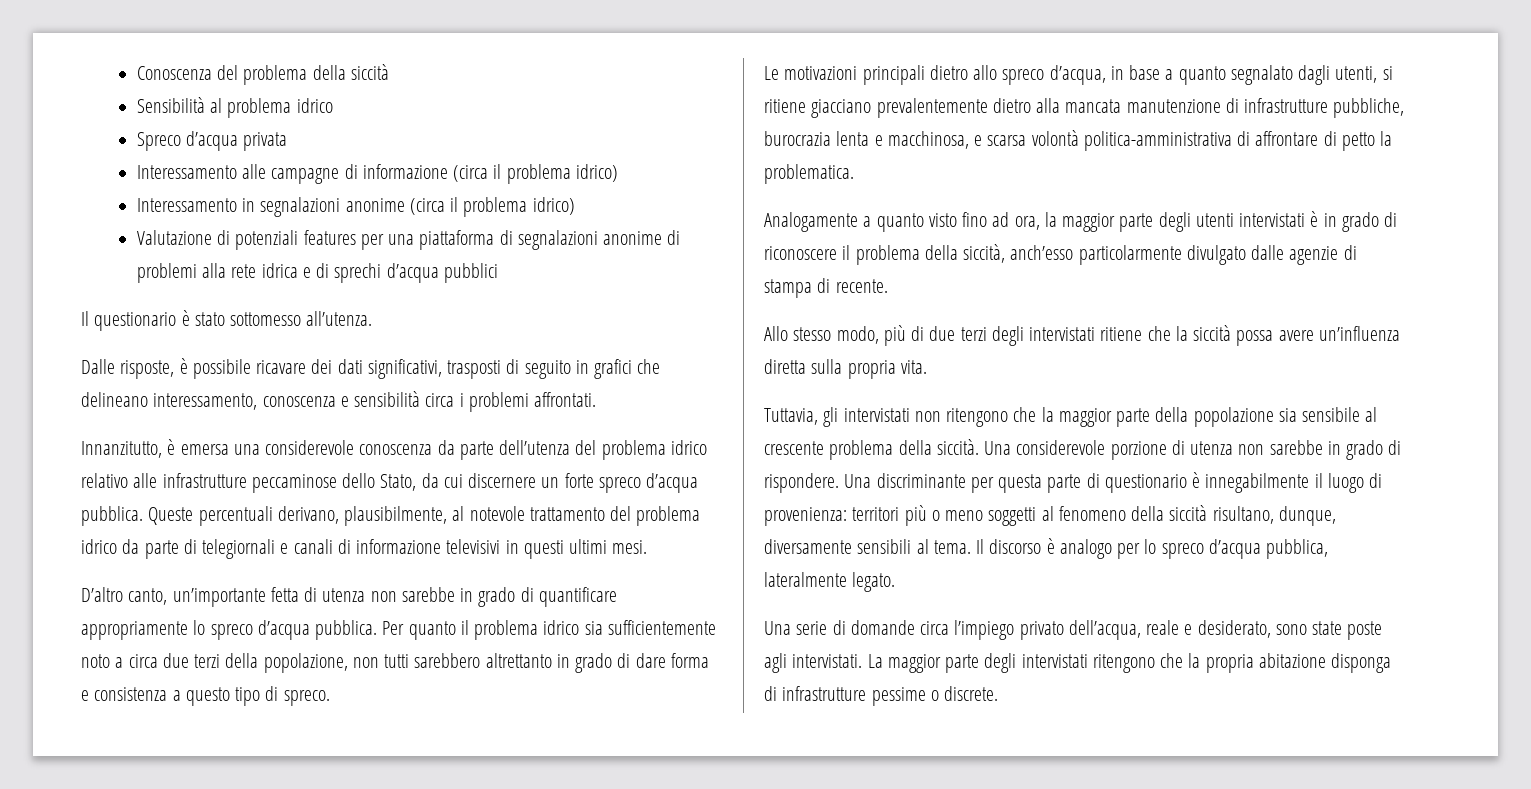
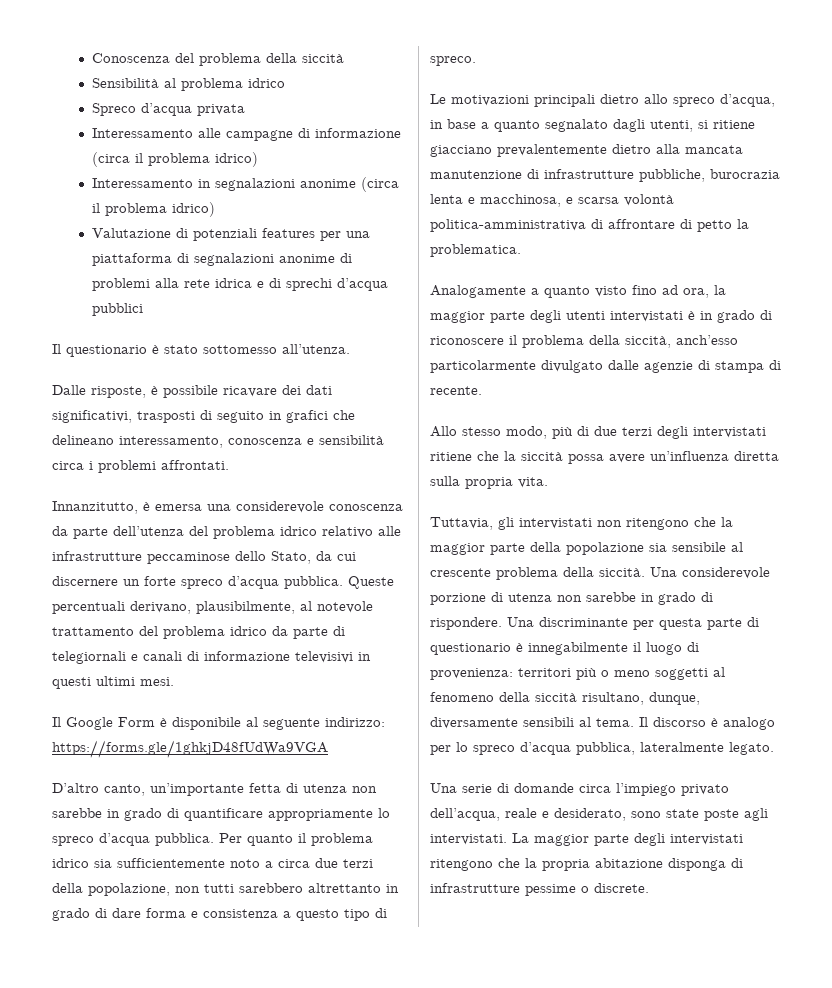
+ Il Google Form è disponibile al seguente indirizzo: https://forms.gle/1ghkjD48fUdWa9VGA

